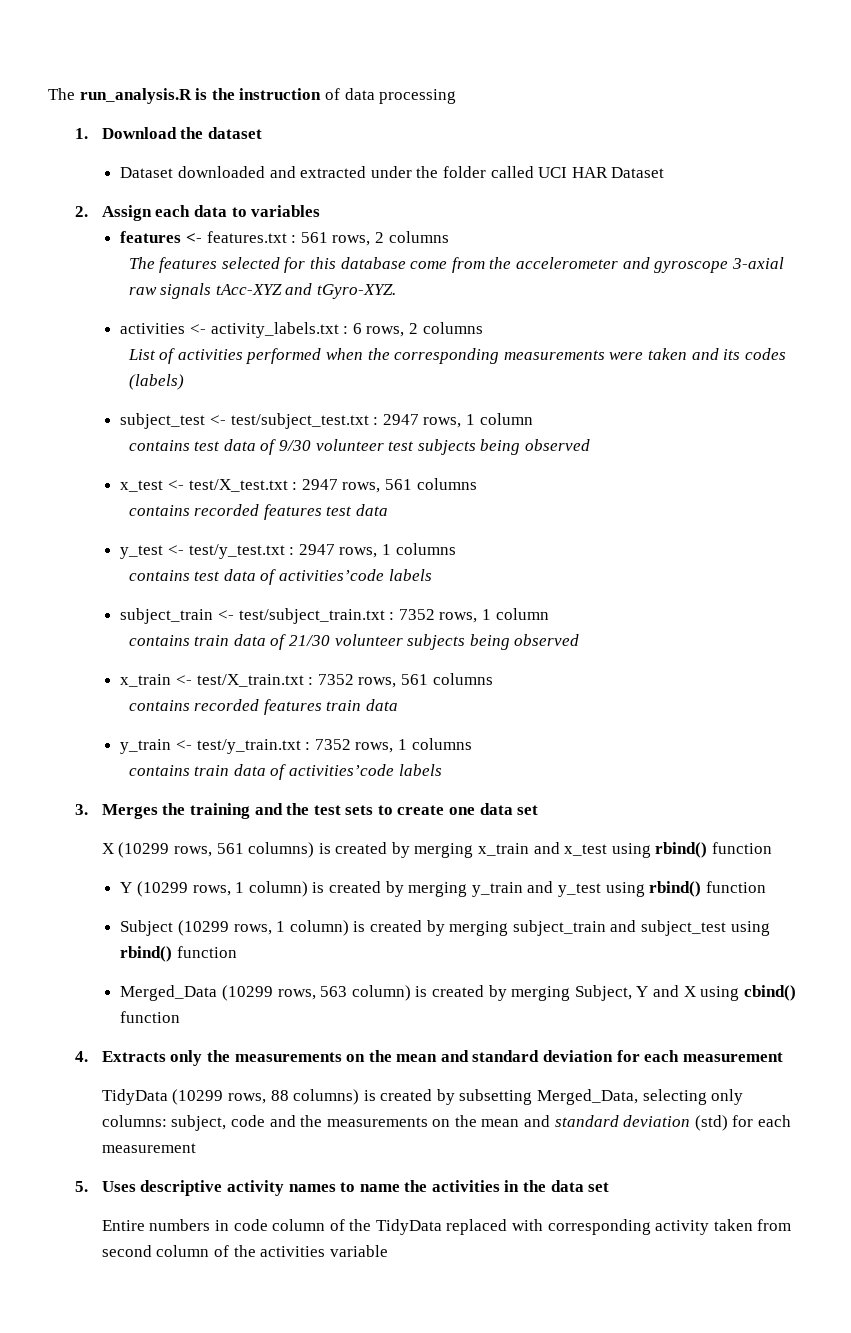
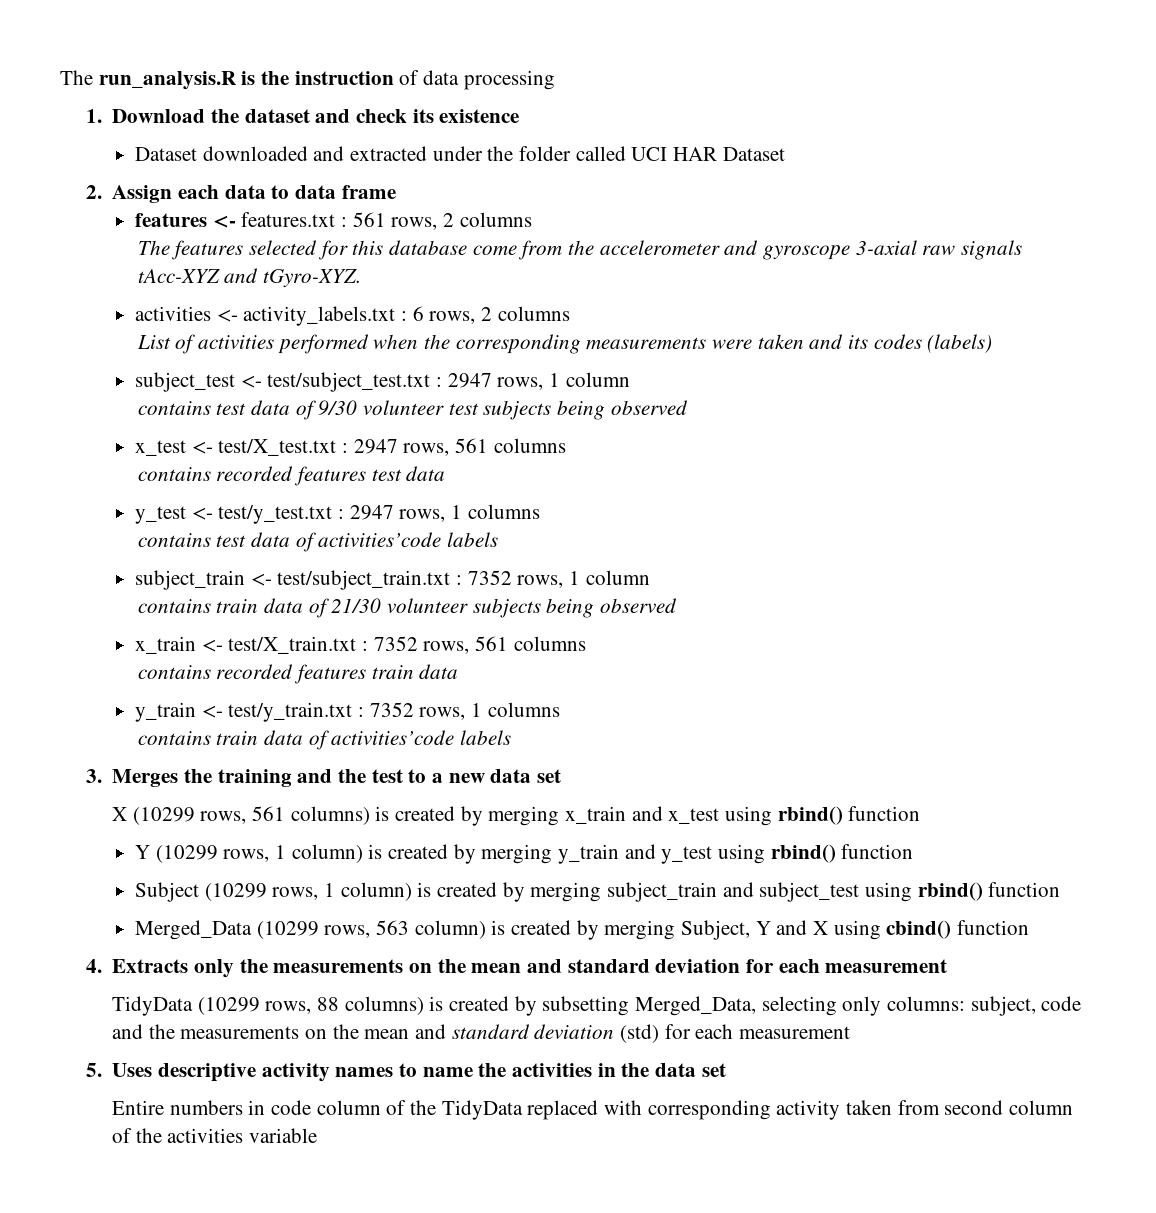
- 1. Download the dataset
+ 1. Download the dataset and check its existence
- 2. Assign each data to variables
+ 2. Assign each data to data frame
- 3. Merges the training and the test sets to create one data set
+ 3. Merges the training and the test to a new data set

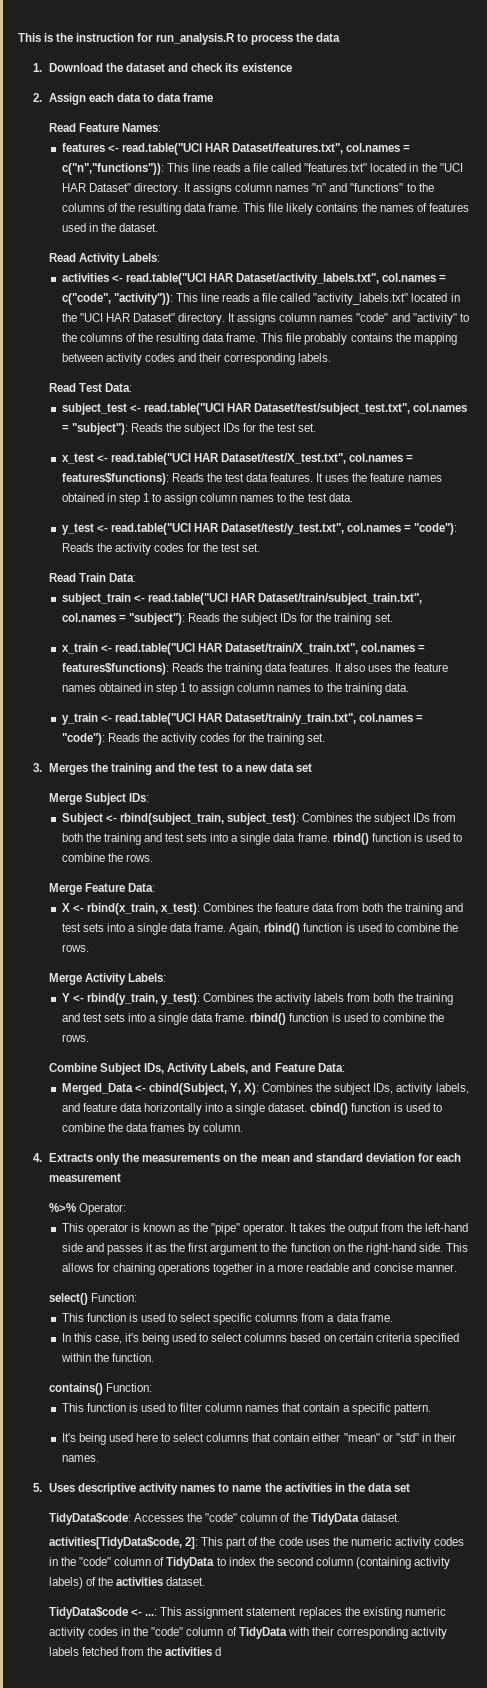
- The run_analysis.R is the instruction of data processing
+ This is the instruction for run_analysis.R to process the data
- Dataset downloaded and extracted under the folder called UCI HAR Dataset
+ Read Feature Names:
- features <- features.txt : 561 rows, 2 columns
- The features selected for this database come from the accelerometer and gyroscope 3-axial raw signals tAcc-XYZ and tGyro-XYZ.
- activities <- activity_labels.txt : 6 rows, 2 columns
- List of activities performed when the corresponding measurements were taken and its codes (labels)
- subject_test <- test/subject_test.txt : 2947 rows, 1 column
- contains test data of 9/30 volunteer test subjects being observed
- x_test <- test/X_test.txt : 2947 rows, 561 columns
- contains recorded features test data
- y_test <- test/y_test.txt : 2947 rows, 1 columns
- contains test data of activities’code labels
- subject_train <- test/subject_train.txt : 7352 rows, 1 column
- contains train data of 21/30 volunteer subjects being observed
- x_train <- test/X_train.txt : 7352 rows, 561 columns
- contains recorded features train data
- y_train <- test/y_train.txt : 7352 rows, 1 columns
- contains train data of activities’code labels
+ features <- read.table("UCI HAR Dataset/features.txt", col.names = c("n","functions")): This line reads a file called "features.txt" located in the "UCI HAR Dataset" directory. It assigns column names "n" and "functions" to the columns of the resulting data frame. This file likely contains the names of features used in the dataset.
+ Read Activity Labels:
+ activities <- read.table("UCI HAR Dataset/activity_labels.txt", col.names = c("code", "activity")): This line reads a file called "activity_labels.txt" located in the "UCI HAR Dataset" directory. It assigns column names "code" and "activity" to the columns of the resulting data frame. This file probably contains the mapping between activity codes and their corresponding labels.
+ Read Test Data:
+ subject_test <- read.table("UCI HAR Dataset/test/subject_test.txt", col.names = "subject"): Reads the subject IDs for the test set.
+ x_test <- read.table("UCI HAR Dataset/test/X_test.txt", col.names = features$functions): Reads the test data features. It uses the feature names obtained in step 1 to assign column names to the test data.
+ y_test <- read.table("UCI HAR Dataset/test/y_test.txt", col.names = "code"): Reads the activity codes for the test set.
+ Read Train Data:
+ subject_train <- read.table("UCI HAR Dataset/train/subject_train.txt", col.names = "subject"): Reads the subject IDs for the training set.
+ x_train <- read.table("UCI HAR Dataset/train/X_train.txt", col.names = features$functions): Reads the training data features. It also uses the feature names obtained in step 1 to assign column names to the training data.
+ y_train <- read.table("UCI HAR Dataset/train/y_train.txt", col.names = "code"): Reads the activity codes for the training set.
- X (10299 rows, 561 columns) is created by merging x_train and x_test using rbind() function
- Y (10299 rows, 1 column) is created by merging y_train and y_test using rbind() function
- Subject (10299 rows, 1 column) is created by merging subject_train and subject_test using rbind() function
- Merged_Data (10299 rows, 563 column) is created by merging Subject, Y and X using cbind() function
+ Merge Subject IDs:
+ Subject <- rbind(subject_train, subject_test): Combines the subject IDs from both the training and test sets into a single data frame. rbind() function is used to combine the rows.
+ Merge Feature Data:
+ X <- rbind(x_train, x_test): Combines the feature data from both the training and test sets into a single data frame. Again, rbind() function is used to combine the rows.
+ Merge Activity Labels:
+ Y <- rbind(y_train, y_test): Combines the activity labels from both the training and test sets into a single data frame. rbind() function is used to combine the rows.
+ Combine Subject IDs, Activity Labels, and Feature Data:
+ Merged_Data <- cbind(Subject, Y, X): Combines the subject IDs, activity labels, and feature data horizontally into a single dataset. cbind() function is used to combine the data frames by column.
- TidyData (10299 rows, 88 columns) is created by subsetting Merged_Data, selecting only columns: subject, code and the measurements on the mean and standard deviation (std) for each measurement
+ %>% Operator:
+ This operator is known as the "pipe" operator. It takes the output from the left-hand side and passes it as the first argument to the function on the right-hand side. This allows for chaining operations together in a more readable and concise manner.
+ select() Function:
+ This function is used to select specific columns from a data frame.
+ In this case, it's being used to select columns based on certain criteria specified within the function.
+ contains() Function:
+ This function is used to filter column names that contain a specific pattern.
+ It's being used here to select columns that contain either "mean" or "std" in their names.
- Entire numbers in code column of the TidyData replaced with corresponding activity taken from second column of the activities variable
+ TidyData$code: Accesses the "code" column of the TidyData dataset.
+ activities[TidyData$code, 2]: This part of the code uses the numeric activity codes in the "code" column of TidyData to index the second column (containing activity labels) of the activities dataset.
+ TidyData$code <- ...: This assignment statement replaces the existing numeric activity codes in the "code" column of TidyData with their corresponding activity labels fetched from the activities d

